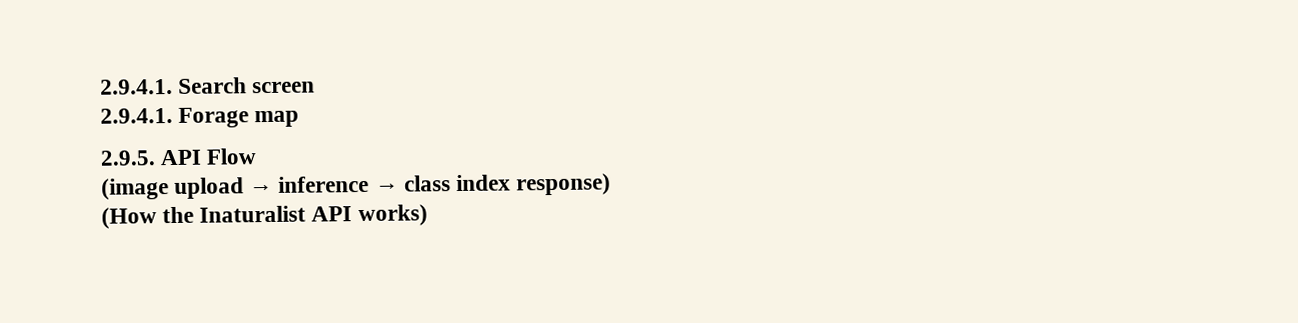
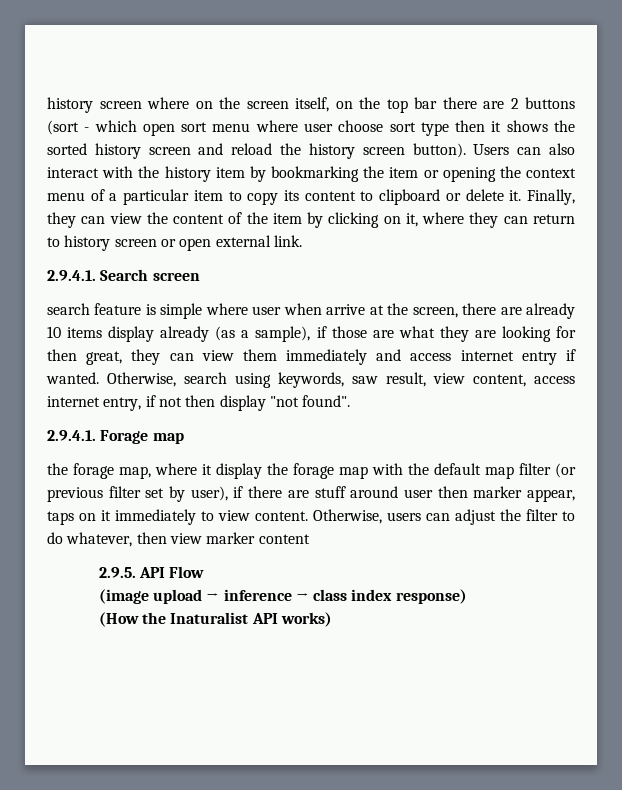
+ history screen where on the screen itself, on the top bar there are 2 buttons (sort - which open sort menu where user choose sort type then it shows the sorted history screen and reload the history screen button). Users can also interact with the history item by bookmarking the item or opening the context menu of a particular item to copy its content to clipboard or delete it. Finally, they can view the content of the item by clicking on it, where they can return to history screen or open external link.
  2.9.4.1. Search screen
+ search feature is simple where user when arrive at the screen, there are already 10 items display already (as a sample), if those are what they are looking for then great, they can view them immediately and access internet entry if wanted. Otherwise, search using keywords, saw result, view content, access internet entry, if not then display "not found".
  2.9.4.1. Forage map
+ the forage map, where it display the forage map with the default map filter (or previous filter set by user), if there are stuff around user then marker appear, taps on it immediately to view content. Otherwise, users can adjust the filter to do whatever, then view marker content

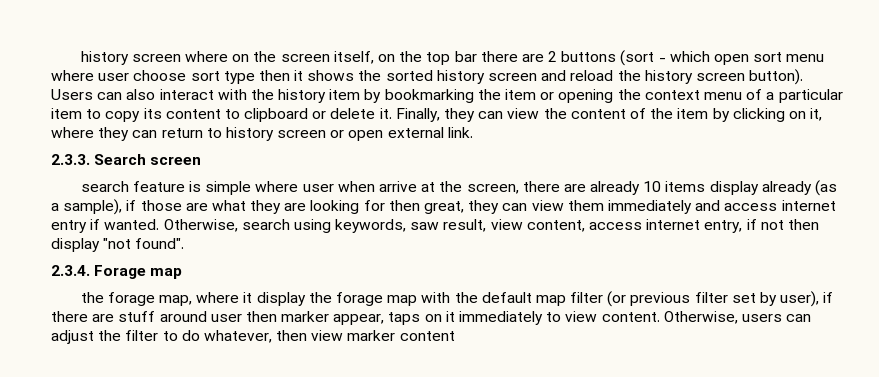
- 2.9.4.1. Search screen
+ 2.3.3. Search screen
- 2.9.4.1. Forage map
+ 2.3.4. Forage map
- 2.9.5. API Flow
- (image upload → inference → class index response)
- (How the Inaturalist API works)

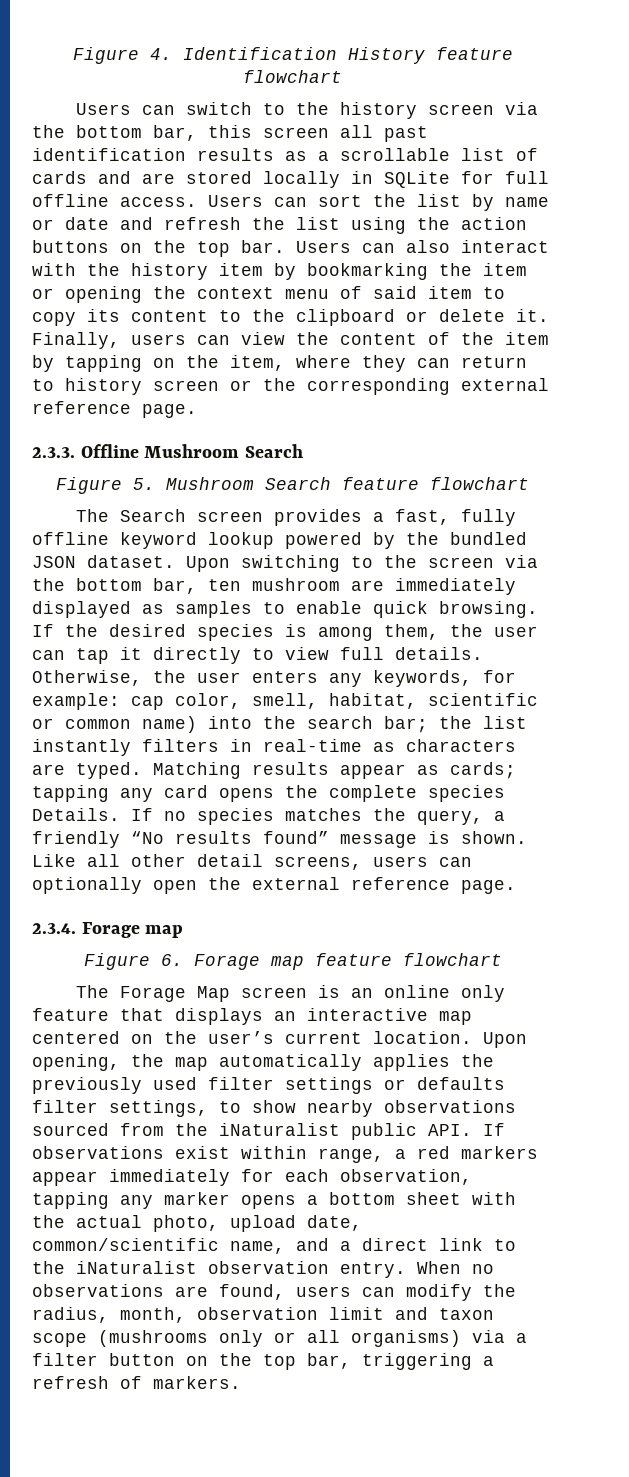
- history screen where on the screen itself, on the top bar there are 2 buttons (sort - which open sort menu where user choose sort type then it shows the sorted history screen and reload the history screen button).
+ Figure 4. Identification History feature flowchart
+ Users can switch to the history screen via the bottom bar, this screen all past identification results as a scrollable list of cards and are stored locally in SQLite for full offline access. Users can sort the list by name or date and refresh the list using the action buttons on the top bar.
- Users can also interact with the history item by bookmarking the item or opening the context menu of a particular item to copy its content to clipboard or delete it.
+ Users can also interact with the history item by bookmarking the item or opening the context menu of said item to copy its content to the clipboard or delete it.
- Finally, they can view the content of the item by clicking on it, where they can return to history screen or open external link.
- 2.3.3. Search screen
- search feature is simple where user when arrive at the screen, there are already 10 items display already (as a sample), if those are what they are looking for then great, they can view them immediately and access internet entry if wanted. Otherwise, search using keywords, saw result, view content, access internet entry, if not then display "not found".
+ Finally, users can view the content of the item by tapping on the item, where they can return to history screen or the corresponding external reference page.
+ 2.3.3. Offline Mushroom Search
+ Figure 5. Mushroom Search feature flowchart
+ The Search screen provides a fast, fully offline keyword lookup powered by the bundled JSON dataset. Upon switching to the screen via the bottom bar, ten mushroom are immediately displayed as samples to enable quick browsing. If the desired species is among them, the user can tap it directly to view full details. Otherwise, the user enters any keywords, for example: cap color, smell, habitat, scientific or common name) into the search bar; the list instantly filters in real-time as characters are typed. Matching results appear as cards; tapping any card opens the complete species Details. If no species matches the query, a friendly “No results found” message is shown. Like all other detail screens, users can optionally open the external reference page.
  2.3.4. Forage map
- the forage map, where it display the forage map with the default map filter (or previous filter set by user), if there are stuff around user then marker appear, taps on it immediately to view content. Otherwise, users can adjust the filter to do whatever, then view marker content
+ Figure 6. Forage map feature flowchart
+ The Forage Map screen is an online only feature that displays an interactive map centered on the user’s current location. Upon opening, the map automatically applies the previously used filter settings or defaults filter settings, to show nearby observations sourced from the iNaturalist public API. If observations exist within range, a red markers appear immediately for each observation, tapping any marker opens a bottom sheet with the actual photo, upload date, common/scientific name, and a direct link to the iNaturalist observation entry. When no observations are found, users can modify the radius, month, observation limit and taxon scope (mushrooms only or all organisms) via a filter button on the top bar, triggering a refresh of markers.

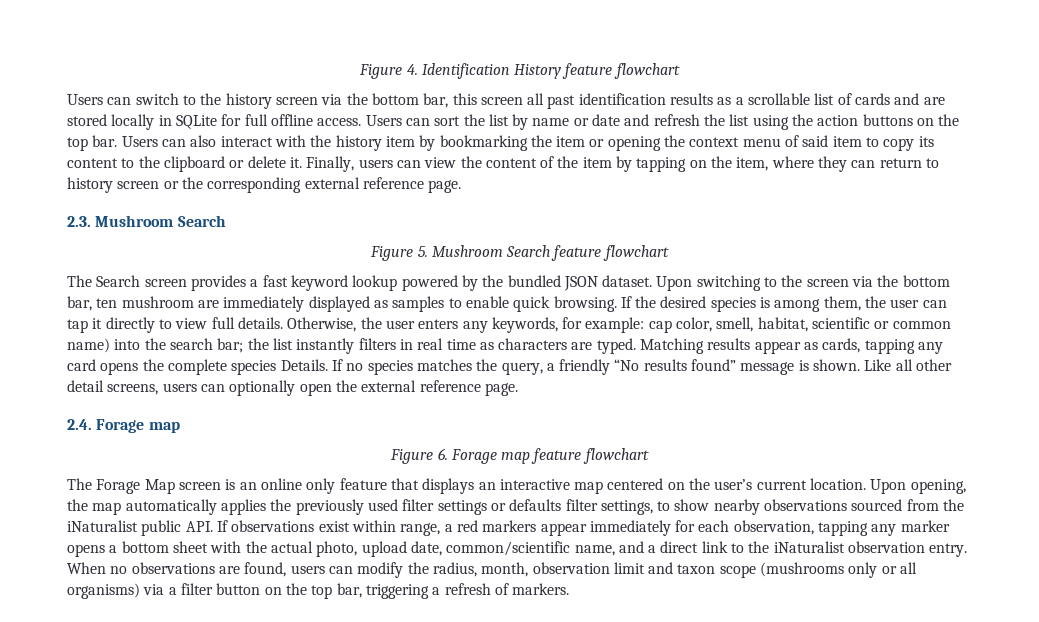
- 2.3.3. Offline Mushroom Search
+ 2.3. Mushroom Search
- The Search screen provides a fast, fully offline keyword lookup powered by the bundled JSON dataset.
+ The Search screen provides a fast keyword lookup powered by the bundled JSON dataset.
- Otherwise, the user enters any keywords, for example: cap color, smell, habitat, scientific or common name) into the search bar; the list instantly filters in real-time as characters are typed.
+ Otherwise, the user enters any keywords, for example: cap color, smell, habitat, scientific or common name) into the search bar; the list instantly filters in real time as characters are typed.
- Matching results appear as cards; tapping any card opens the complete species Details.
+ Matching results appear as cards, tapping any card opens the complete species Details.
- 2.3.4. Forage map
+ 2.4. Forage map

